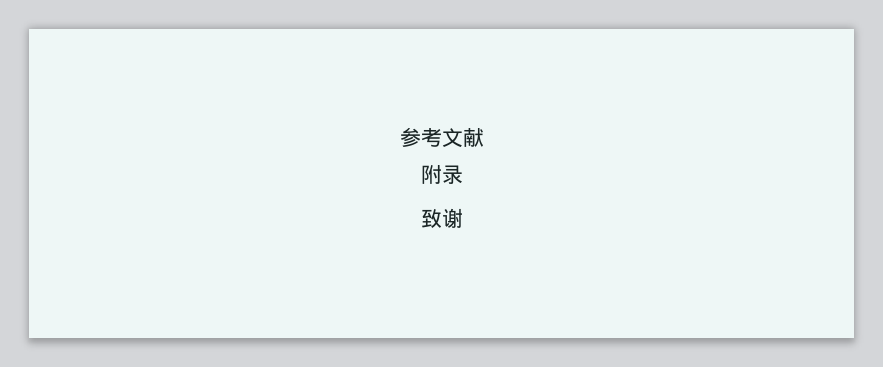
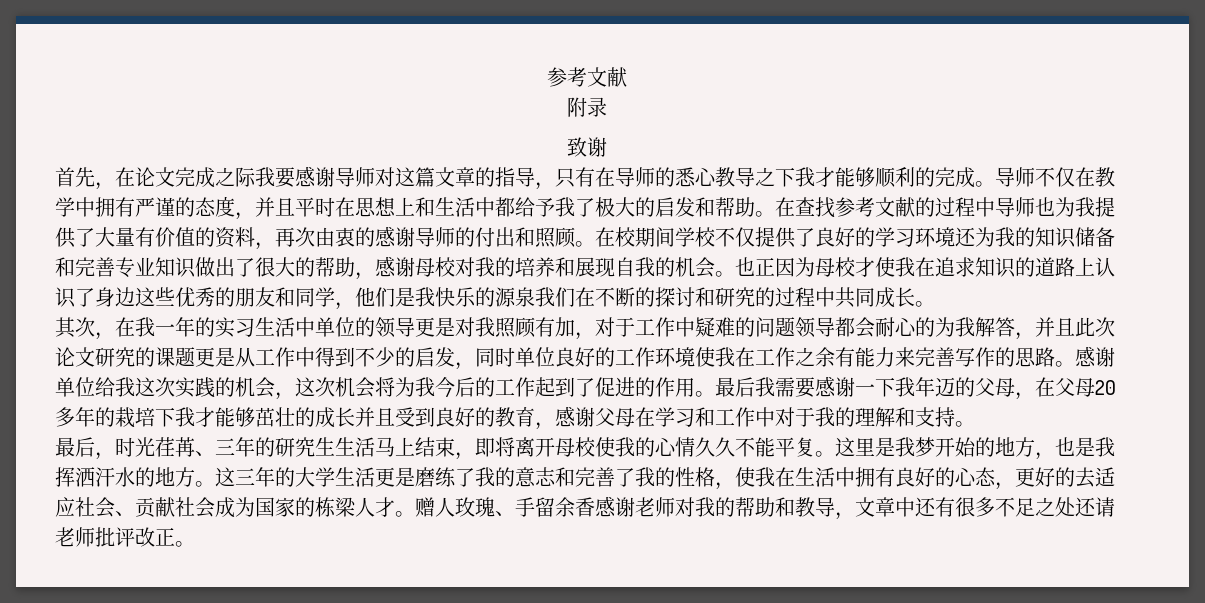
+ 首先，在论文完成之际我要感谢导师对这篇文章的指导，只有在导师的悉心教导之下我才能够顺利的完成。导师不仅在教学中拥有严谨的态度，并且平时在思想上和生活中都给予我了极大的启发和帮助。在查找参考文献的过程中导师也为我提供了大量有价值的资料，再次由衷的感谢导师的付出和照顾。在校期间学校不仅提供了良好的学习环境还为我的知识储备和完善专业知识做出了很大的帮助，感谢母校对我的培养和展现自我的机会。也正因为母校才使我在追求知识的道路上认识了身边这些优秀的朋友和同学，他们是我快乐的源泉我们在不断的探讨和研究的过程中共同成长。
+ 其次，在我一年的实习生活中单位的领导更是对我照顾有加，对于工作中疑难的问题领导都会耐心的为我解答，并且此次论文研究的课题更是从工作中得到不少的启发，同时单位良好的工作环境使我在工作之余有能力来完善写作的思路。感谢单位给我这次实践的机会，这次机会将为我今后的工作起到了促进的作用。最后我需要感谢一下我年迈的父母，在父母20多年的栽培下我才能够茁壮的成长并且受到良好的教育，感谢父母在学习和工作中对于我的理解和支持。
+ 最后，时光荏苒、三年的研究生生活马上结束，即将离开母校使我的心情久久不能平复。这里是我梦开始的地方，也是我挥洒汗水的地方。这三年的大学生活更是磨练了我的意志和完善了我的性格，使我在生活中拥有良好的心态，更好的去适应社会、贡献社会成为国家的栋梁人才。赠人玫瑰、手留余香感谢老师对我的帮助和教导，文章中还有很多不足之处还请老师批评改正。

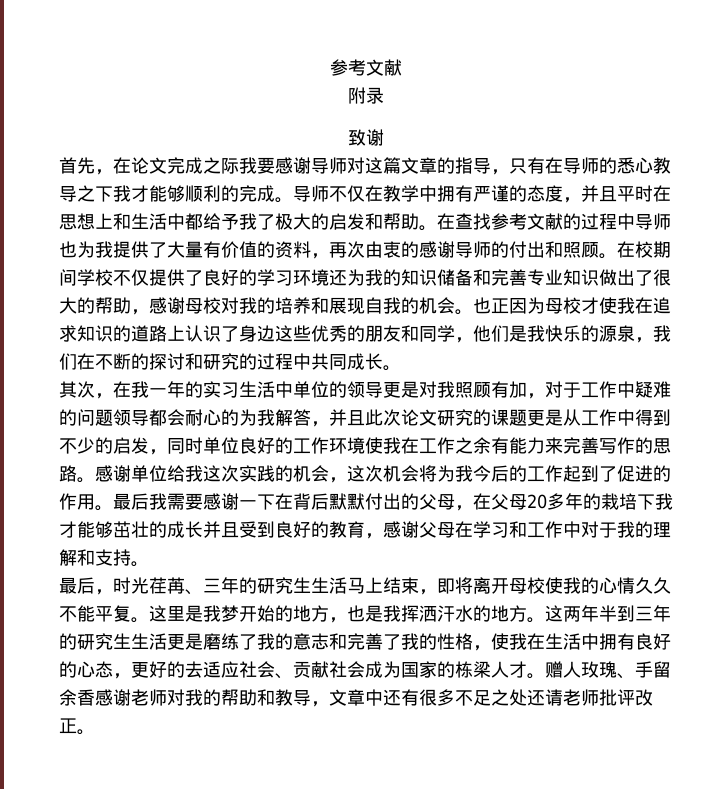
- 也正因为母校才使我在追求知识的道路上认识了身边这些优秀的朋友和同学，他们是我快乐的源泉我们在不断的探讨和研究的过程中共同成长。
+ 也正因为母校才使我在追求知识的道路上认识了身边这些优秀的朋友和同学，他们是我快乐的源泉，我们在不断的探讨和研究的过程中共同成长。
- 最后我需要感谢一下我年迈的父母，在父母20多年的栽培下我才能够茁壮的成长并且受到良好的教育，感谢父母在学习和工作中对于我的理解和支持。
+ 最后我需要感谢一下在背后默默付出的父母，在父母20多年的栽培下我才能够茁壮的成长并且受到良好的教育，感谢父母在学习和工作中对于我的理解和支持。
- 这三年的大学生活更是磨练了我的意志和完善了我的性格，使我在生活中拥有良好的心态，更好的去适应社会、贡献社会成为国家的栋梁人才。
+ 这两年半到三年的研究生生活更是磨练了我的意志和完善了我的性格，使我在生活中拥有良好的心态，更好的去适应社会、贡献社会成为国家的栋梁人才。

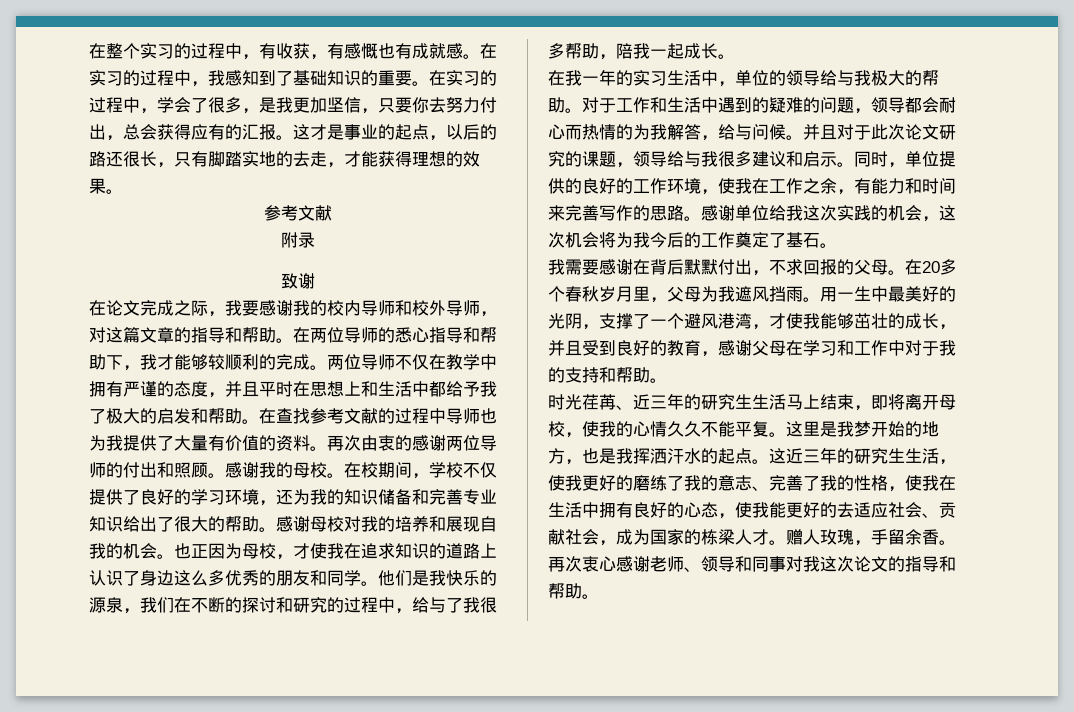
+ 在整个实习的过程中，有收获，有感慨也有成就感。在实习的过程中，我感知到了基础知识的重要。在实习的过程中，学会了很多，是我更加坚信，只要你去努力付出，总会获得应有的汇报。这才是事业的起点，以后的路还很长，只有脚踏实地的去走，才能获得理想的效果。
- 首先，在论文完成之际我要感谢导师对这篇文章的指导，只有在导师的悉心教导之下我才能够顺利的完成。
+ 在论文完成之际，我要感谢我的校内导师和校外导师，对这篇文章的指导和帮助。在两位导师的悉心指导和帮助下，我才能够较顺利的完成。
- 导师不仅在教学中拥有严谨的态度，并且平时在思想上和生活中都给予我了极大的启发和帮助。
+ 两位导师不仅在教学中拥有严谨的态度，并且平时在思想上和生活中都给予我了极大的启发和帮助。
- 在查找参考文献的过程中导师也为我提供了大量有价值的资料，再次由衷的感谢导师的付出和照顾。
+ 在查找参考文献的过程中导师也为我提供了大量有价值的资料。再次由衷的感谢两位导师的付出和照顾。
+ 感谢我的母校。
- 在校期间学校不仅提供了良好的学习环境还为我的知识储备和完善专业知识做出了很大的帮助，感谢母校对我的培养和展现自我的机会。
+ 在校期间，学校不仅提供了良好的学习环境，还为我的知识储备和完善专业知识给出了很大的帮助。感谢母校对我的培养和展现自我的机会。
- 也正因为母校才使我在追求知识的道路上认识了身边这些优秀的朋友和同学，他们是我快乐的源泉，我们在不断的探讨和研究的过程中共同成长。
+ 也正因为母校，才使我在追求知识的道路上认识了身边这么多优秀的朋友和同学。他们是我快乐的源泉，我们在不断的探讨和研究的过程中，给与了我很多帮助，陪我一起成长。
- 其次，在我一年的实习生活中单位的领导更是对我照顾有加，对于工作中疑难的问题领导都会耐心的为我解答，并且此次论文研究的课题更是从工作中得到不少的启发，同时单位良好的工作环境使我在工作之余有能力来完善写作的思路。
+ 在我一年的实习生活中，单位的领导给与我极大的帮助。对于工作和生活中遇到的疑难的问题，领导都会耐心而热情的为我解答，给与问候。并且对于此次论文研究的课题，领导给与我很多建议和启示。同时，单位提供的良好的工作环境，使我在工作之余，有能力和时间来完善写作的思路。
- 感谢单位给我这次实践的机会，这次机会将为我今后的工作起到了促进的作用。最后我需要感谢一下在背后默默付出的父母，在父母20多年的栽培下我才能够茁壮的成长并且受到良好的教育，感谢父母在学习和工作中对于我的理解和支持。
- 最后，时光荏苒、三年的研究生生活马上结束，即将离开母校使我的心情久久不能平复。
+ 感谢单位给我这次实践的机会，这次机会将为我今后的工作奠定了基石。
+ 我需要感谢在背后默默付出，不求回报的父母。在20多个春秋岁月里，父母为我遮风挡雨。用一生中最美好的光阴，支撑了一个避风港湾，才使我能够茁壮的成长，并且受到良好的教育，感谢父母在学习和工作中对于我的支持和帮助。
+ 时光荏苒、近三年的研究生生活马上结束，即将离开母校，使我的心情久久不能平复。
- 这里是我梦开始的地方，也是我挥洒汗水的地方。这两年半到三年的研究生生活更是磨练了我的意志和完善了我的性格，使我在生活中拥有良好的心态，更好的去适应社会、贡献社会成为国家的栋梁人才。
+ 这里是我梦开始的地方，也是我挥洒汗水的起点。这近三年的研究生生活，使我更好的磨练了我的意志、完善了我的性格，使我在生活中拥有良好的心态，使我能更好的去适应社会、贡献社会，成为国家的栋梁人才。
- 赠人玫瑰、手留余香感谢老师对我的帮助和教导，文章中还有很多不足之处还请老师批评改正。
+ 赠人玫瑰，手留余香。再次衷心感谢老师、领导和同事对我这次论文的指导和帮助。

